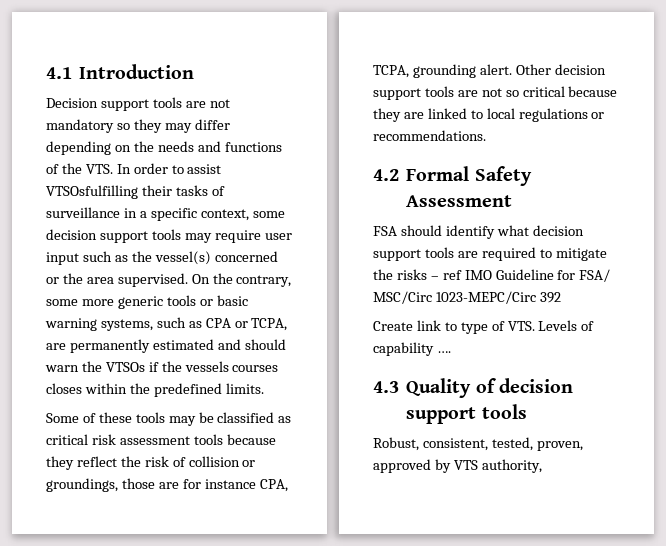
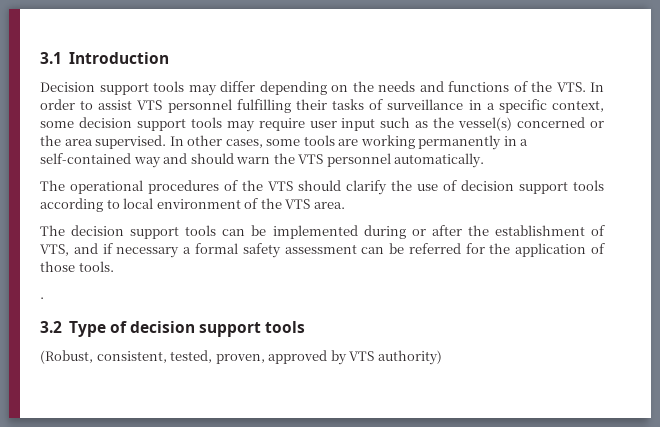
- 4.1 Introduction
+ 3.1 Introduction
- Decision support tools are not mandatory so they may differ depending on the needs and functions of the VTS. In order to assist VTSOsfulfilling their tasks of surveillance in a specific context, some decision support tools may require user input such as the vessel(s) concerned or the area supervised.
+ Decision support tools may differ depending on the needs and functions of the VTS. In order to assist VTS personnel fulfilling their tasks of surveillance in a specific context, some decision support tools may require user input such as the vessel(s) concerned or the area supervised.
- On the contrary, some more generic tools or basic warning systems, such as CPA or TCPA, are permanently estimated and should warn the VTSOs if the vessels courses closes within the predefined limits.
- Some of these tools may be classified as critical risk assessment tools because they reflect the risk of collision or groundings, those are for instance CPA, TCPA, grounding alert. Other decision support tools are not so critical because they are linked to local regulations or recommendations.
- 4.2 Formal Safety Assessment
- FSA should identify what decision support tools are required to mitigate the risks – ref IMO Guideline for FSA/ MSC/Circ 1023-MEPC/Circ 392
- Create link to type of VTS. Levels of capability ….
- 4.3 Quality of decision support tools
+ In other cases, some tools are working permanently in a self-contained way and should warn the VTS personnel automatically.
+ The operational procedures of the VTS should clarify the use of decision support tools according to local environment of the VTS area.
+ The decision support tools can be implemented during or after the establishment of VTS, and if necessary a formal safety assessment can be referred for the application of those tools.
+ .
+ 3.2 Type of decision support tools
- Robust, consistent, tested, proven, approved by VTS authority,
+ (Robust, consistent, tested, proven, approved by VTS authority)

